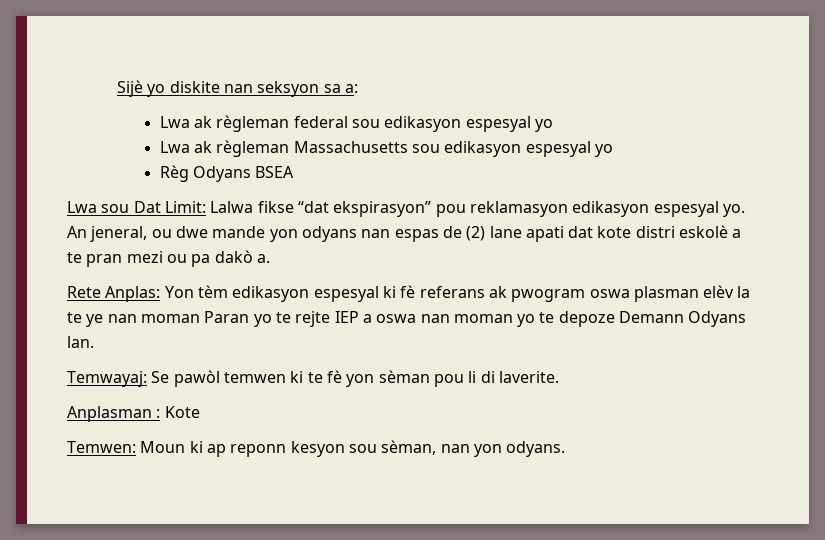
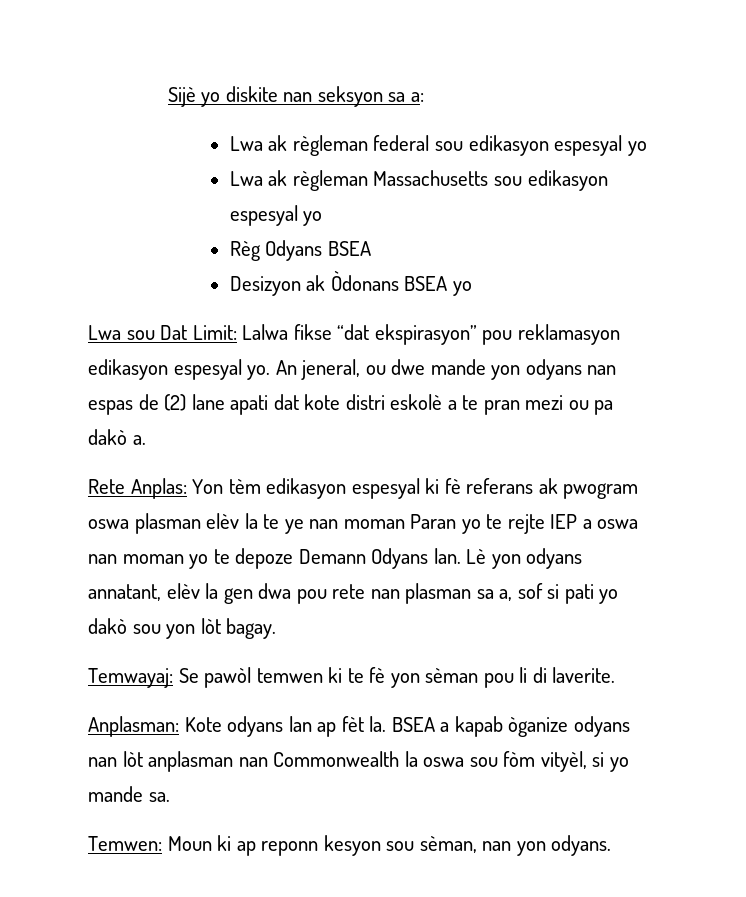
+ Desizyon ak Òdonans BSEA yo
+ Lè yon odyans annatant, elèv la gen dwa pou rete nan plasman sa a, sof si pati yo dakò sou yon lòt bagay.
- Anplasman : Kote
+ Anplasman: Kote odyans lan ap fèt la. BSEA a kapab òganize odyans nan lòt anplasman nan Commonwealth la oswa sou fòm vityèl, si yo mande sa.

